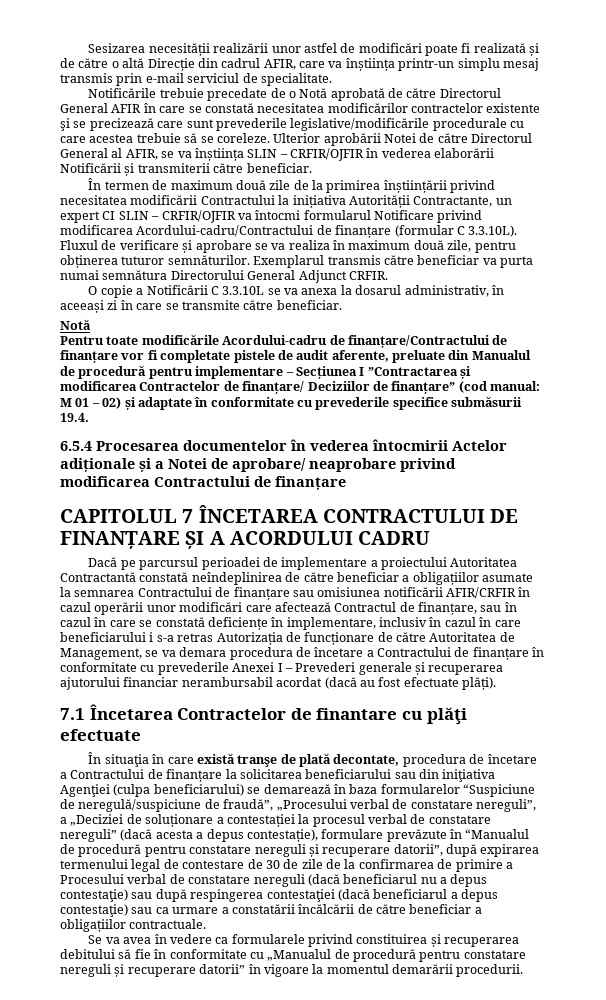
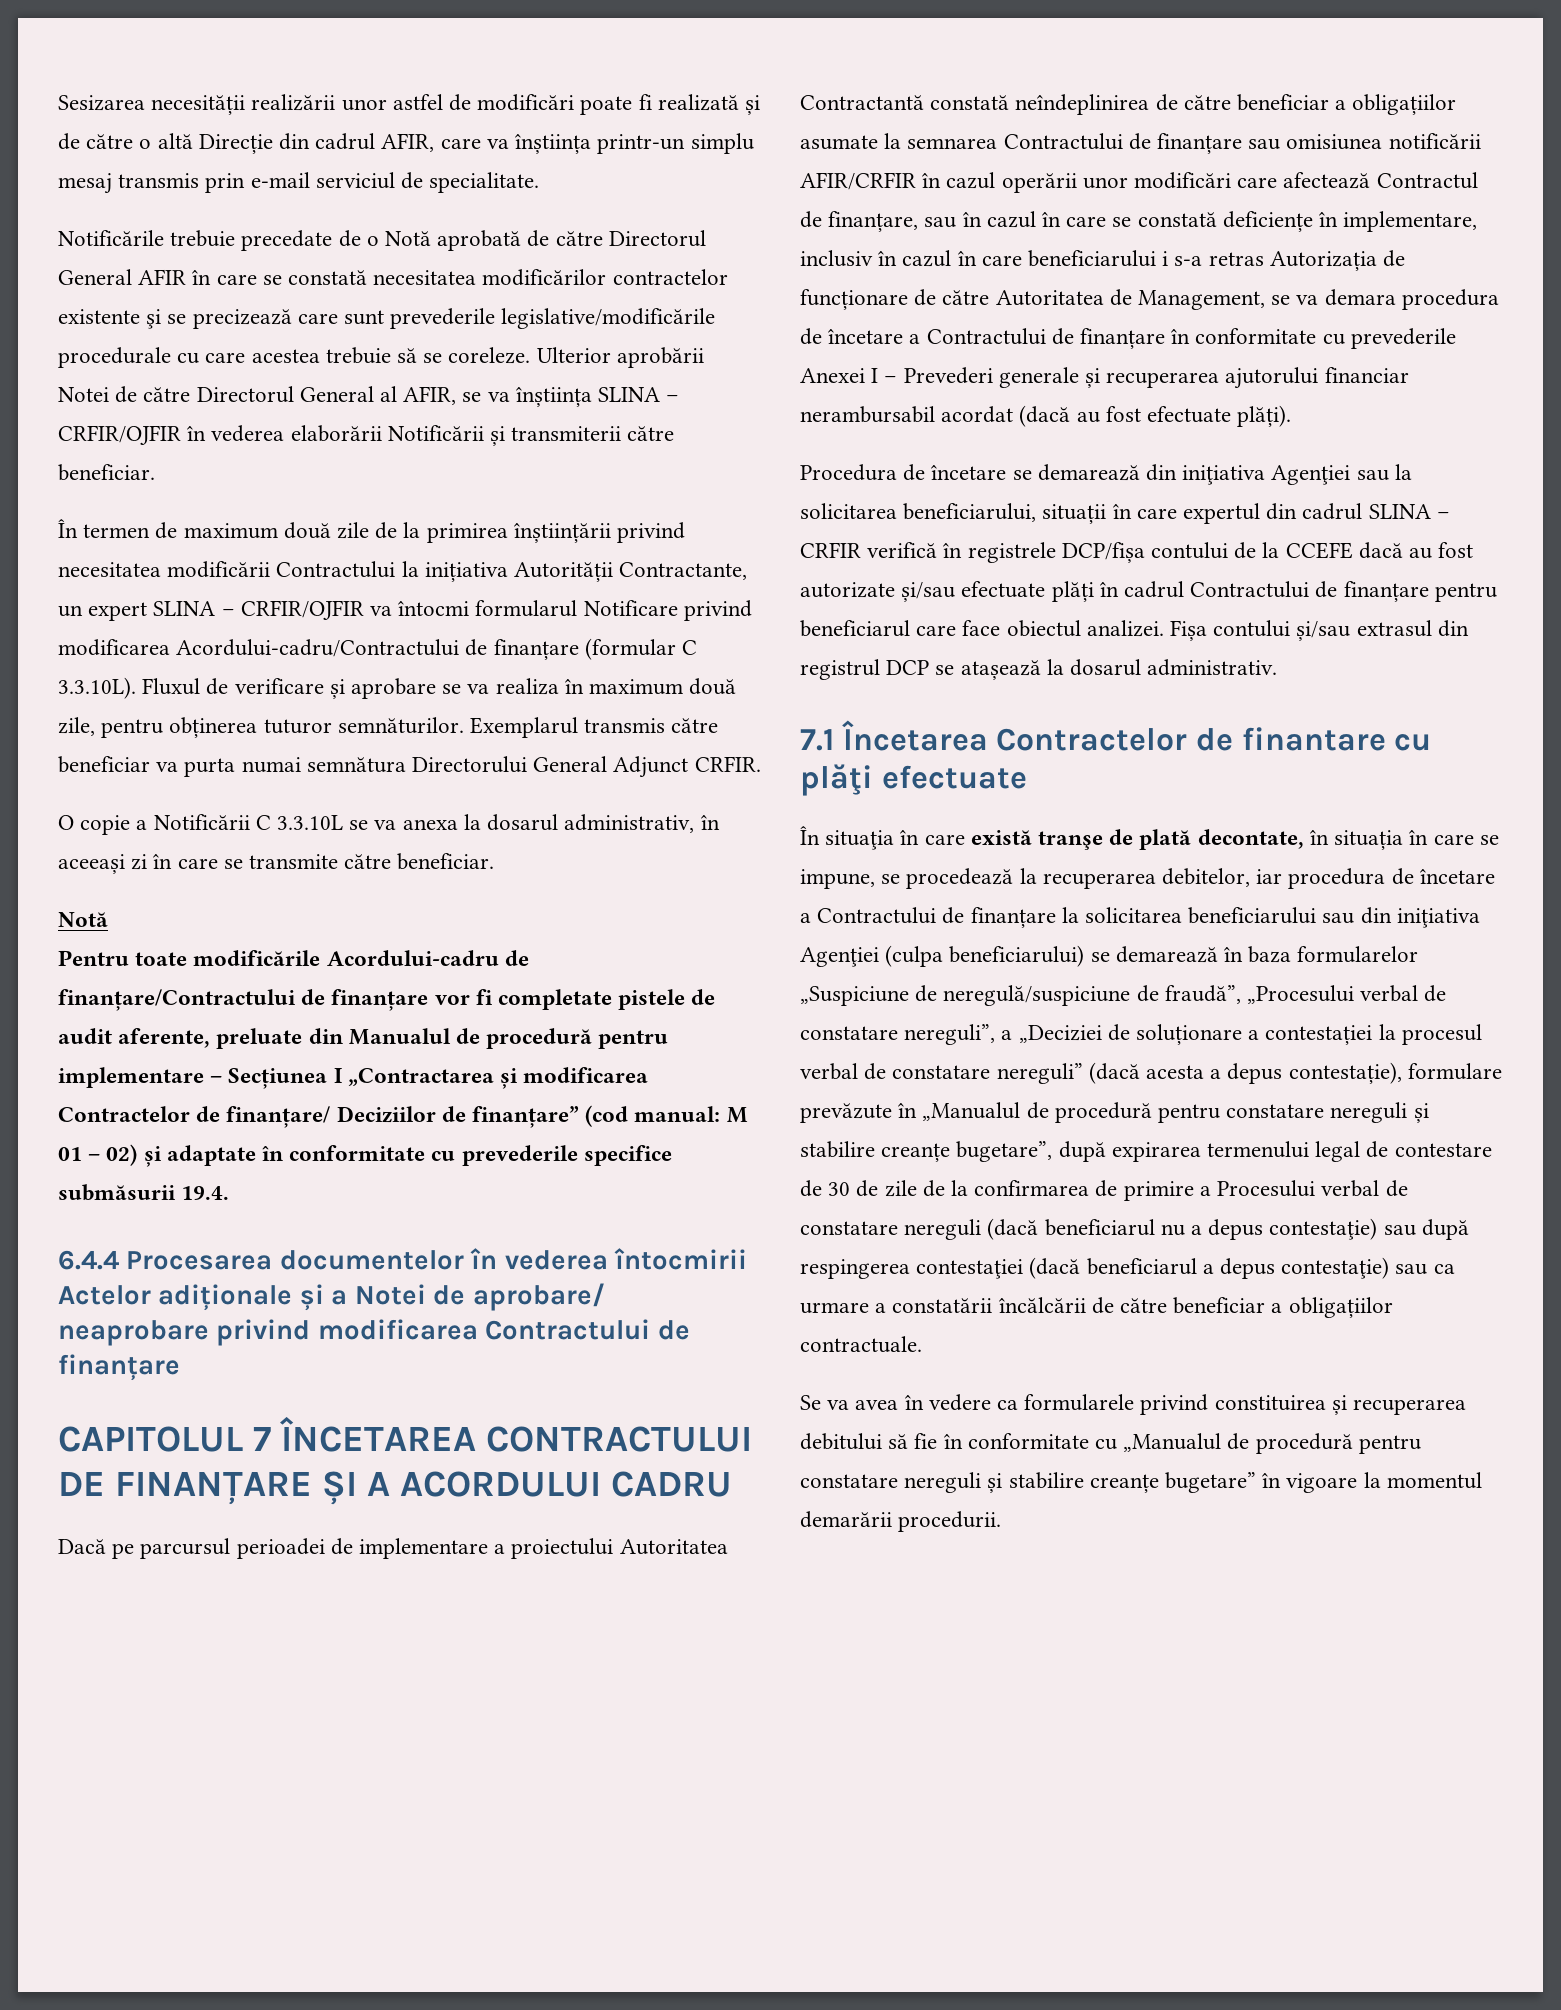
- Ulterior aprobării Notei de către Directorul General al AFIR, se va înștiința SLIN – CRFIR/OJFIR în vederea elaborării Notificării și transmiterii către beneficiar.
+ Ulterior aprobării Notei de către Directorul General al AFIR, se va înștiința SLINA – CRFIR/OJFIR în vederea elaborării Notificării și transmiterii către beneficiar.
- În termen de maximum două zile de la primirea înștiințării privind necesitatea modificării Contractului la inițiativa Autorității Contractante, un expert CI SLIN – CRFIR/OJFIR va întocmi formularul Notificare privind modificarea Acordului-cadru/Contractului de finanțare (formular C 3.3.10L). Fluxul de verificare și aprobare se va realiza în maximum două zile, pentru obținerea tuturor semnăturilor.
+ În termen de maximum două zile de la primirea înștiințării privind necesitatea modificării Contractului la inițiativa Autorității Contractante, un expert SLINA – CRFIR/OJFIR va întocmi formularul Notificare privind modificarea Acordului-cadru/Contractului de finanțare (formular C 3.3.10L). Fluxul de verificare și aprobare se va realiza în maximum două zile, pentru obținerea tuturor semnăturilor.
- Pentru toate modificările Acordului-cadru de finanțare/Contractului de finanțare vor fi completate pistele de audit aferente, preluate din Manualul de procedură pentru implementare – Secțiunea I ”Contractarea și modificarea Contractelor de finanțare/ Deciziilor de finanțare” (cod manual: M 01 – 02) și adaptate în conformitate cu prevederile specifice submăsurii 19.4.
+ Pentru toate modificările Acordului-cadru de finanțare/Contractului de finanțare vor fi completate pistele de audit aferente, preluate din Manualul de procedură pentru implementare – Secțiunea I „Contractarea și modificarea Contractelor de finanțare/ Deciziilor de finanțare” (cod manual: M 01 – 02) și adaptate în conformitate cu prevederile specifice submăsurii 19.4.
- 6.5.4 Procesarea documentelor în vederea întocmirii Actelor adiționale și a Notei de aprobare/ neaprobare privind modificarea Contractului de finanțare
+ 6.4.4 Procesarea documentelor în vederea întocmirii Actelor adiționale și a Notei de aprobare/ neaprobare privind modificarea Contractului de finanțare
+ Procedura de încetare se demarează din iniţiativa Agenţiei sau la solicitarea beneficiarului, situații în care expertul din cadrul SLINA – CRFIR verifică în registrele DCP/fișa contului de la CCEFE dacă au fost autorizate și/sau efectuate plăți în cadrul Contractului de finanțare pentru beneficiarul care face obiectul analizei. Fișa contului și/sau extrasul din registrul DCP se atașează la dosarul administrativ.
- În situaţia în care există tranşe de plată decontate, procedura de încetare a Contractului de finanțare la solicitarea beneficiarului sau din iniţiativa Agenţiei (culpa beneficiarului) se demarează în baza formularelor “Suspiciune de neregulă/suspiciune de fraudă”, „Procesului verbal de constatare nereguli”, a „Deciziei de soluționare a contestației la procesul verbal de constatare nereguli” (dacă acesta a depus contestație), formulare prevăzute în “Manualul de procedură pentru constatare nereguli și recuperare datorii”, după expirarea termenului legal de contestare de 30 de zile de la confirmarea de primire a Procesului verbal de constatare nereguli (dacă beneficiarul nu a depus contestaţie) sau după respingerea contestaţiei (dacă beneficiarul a depus contestaţie) sau ca urmare a constatării încălcării de către beneficiar a obligațiilor contractuale.
+ În situaţia în care există tranşe de plată decontate, în situația în care se impune, se procedează la recuperarea debitelor, iar procedura de încetare a Contractului de finanțare la solicitarea beneficiarului sau din iniţiativa Agenţiei (culpa beneficiarului) se demarează în baza formularelor „Suspiciune de neregulă/suspiciune de fraudă”, „Procesului verbal de constatare nereguli”, a „Deciziei de soluționare a contestației la procesul verbal de constatare nereguli” (dacă acesta a depus contestație), formulare prevăzute în „Manualul de procedură pentru constatare nereguli și stabilire creanțe bugetare”, după expirarea termenului legal de contestare de 30 de zile de la confirmarea de primire a Procesului verbal de constatare nereguli (dacă beneficiarul nu a depus contestaţie) sau după respingerea contestaţiei (dacă beneficiarul a depus contestaţie) sau ca urmare a constatării încălcării de către beneficiar a obligațiilor contractuale.
- Se va avea în vedere ca formularele privind constituirea și recuperarea debitului să fie în conformitate cu „Manualul de procedură pentru constatare nereguli și recuperare datorii” în vigoare la momentul demarării procedurii.
+ Se va avea în vedere ca formularele privind constituirea și recuperarea debitului să fie în conformitate cu „Manualul de procedură pentru constatare nereguli și stabilire creanțe bugetare” în vigoare la momentul demarării procedurii.

